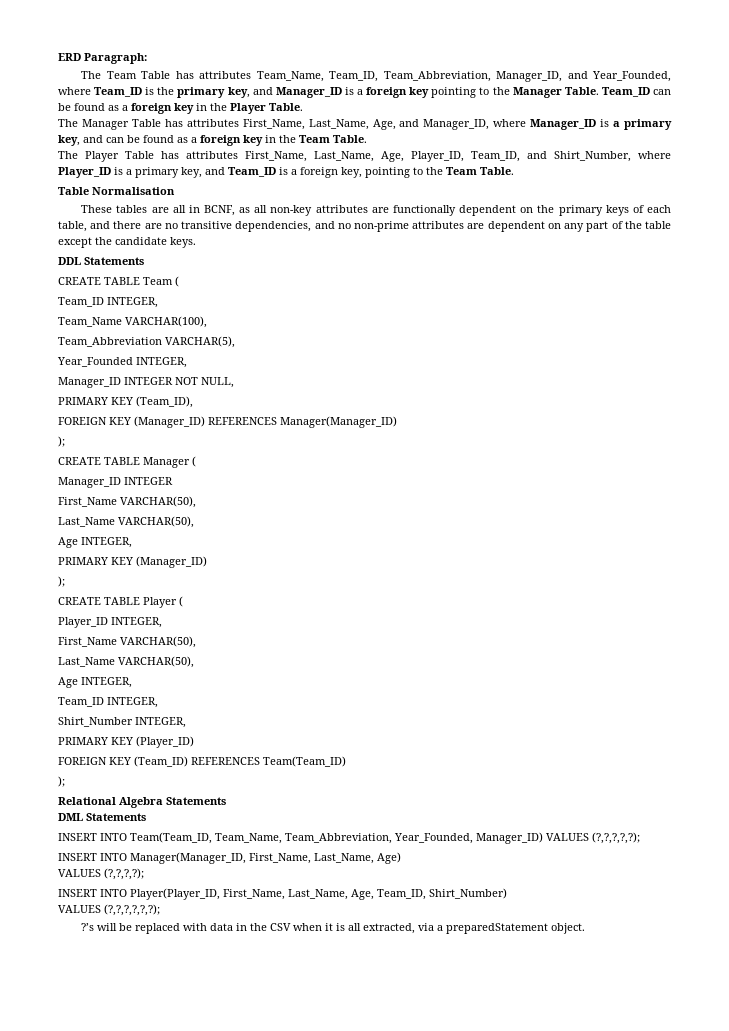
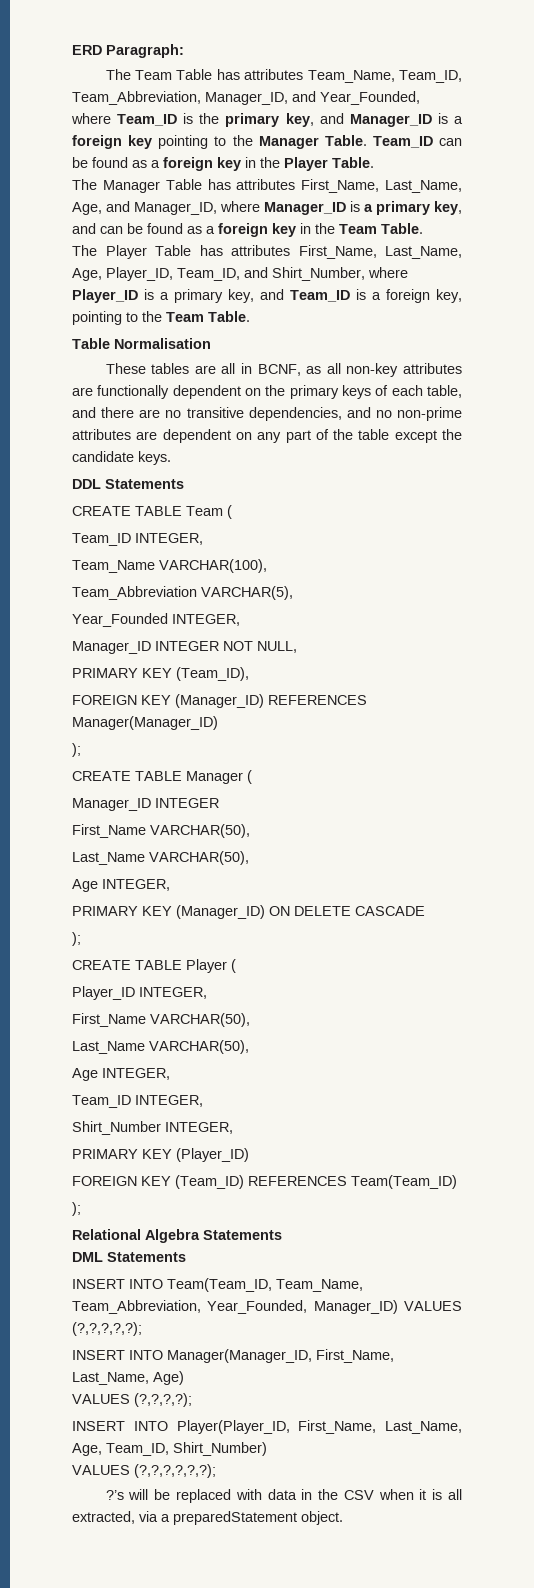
- PRIMARY KEY (Manager_ID)
+ PRIMARY KEY (Manager_ID) ON DELETE CASCADE

